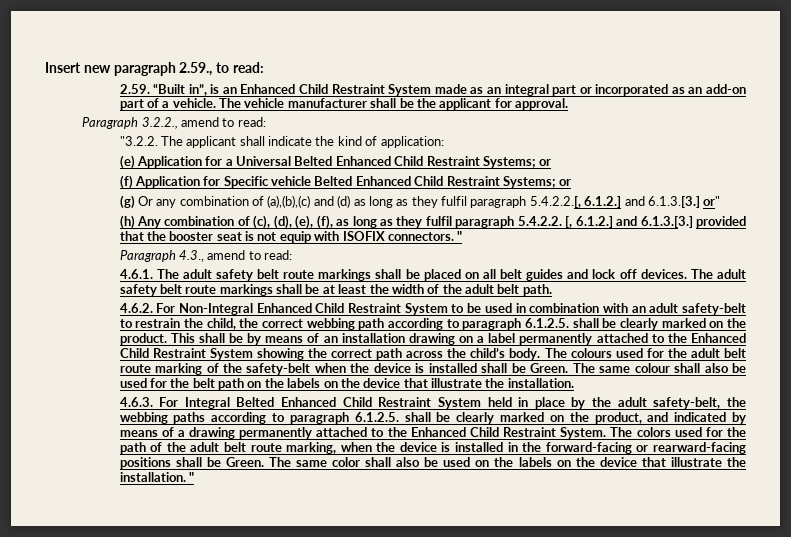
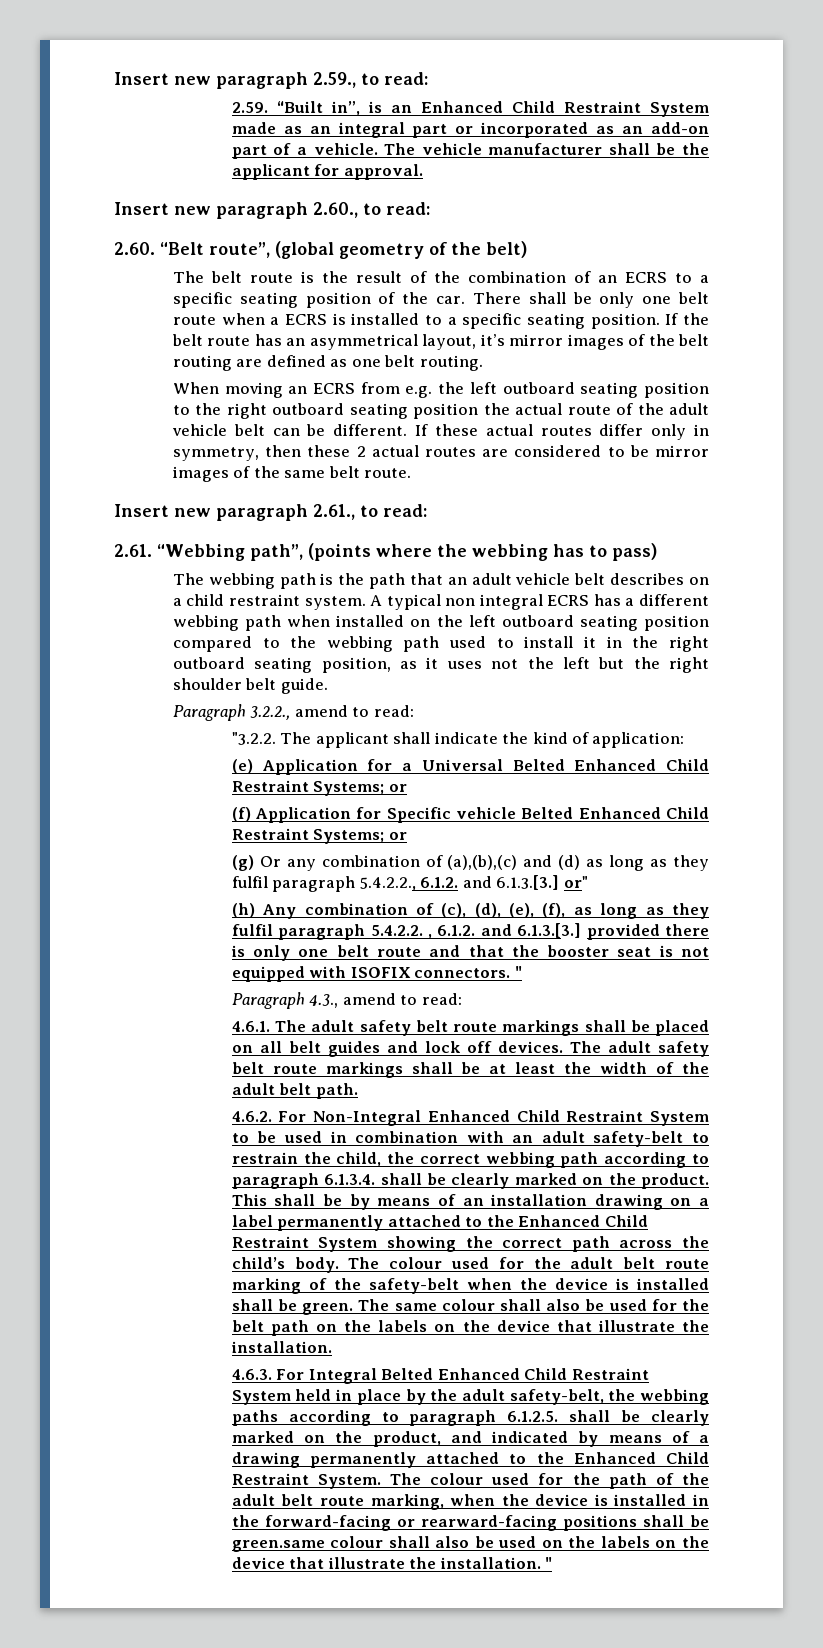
+ Insert new paragraph 2.60., to read:
+ 2.60. “Belt route”, (global geometry of the belt)
+ The belt route is the result of the combination of an ECRS to a specific seating position of the car. There shall be only one belt route when a ECRS is installed to a specific seating position. If the belt route has an asymmetrical layout, it’s mirror images of the belt routing are defined as one belt routing.
+ When moving an ECRS from e.g. the left outboard seating position to the right outboard seating position the actual route of the adult vehicle belt can be different. If these actual routes differ only in symmetry, then these 2 actual routes are considered to be mirror images of the same belt route.
+ Insert new paragraph 2.61., to read:
+ 2.61. “Webbing path”, (points where the webbing has to pass)
+ The webbing path is the path that an adult vehicle belt describes on a child restraint system. A typical non integral ECRS has a different webbing path when installed on the left outboard seating position compared to the webbing path used to install it in the right outboard seating position, as it uses not the left but the right shoulder belt guide.
- (g) Or any combination of (a),(b),(c) and (d) as long as they fulfil paragraph 5.4.2.2.[, 6.1.2.] and 6.1.3.[3.] or"
+ (g) Or any combination of (a),(b),(c) and (d) as long as they fulfil paragraph 5.4.2.2., 6.1.2. and 6.1.3.[3.] or"
- (h) Any combination of (c), (d), (e), (f), as long as they fulfil paragraph 5.4.2.2. [, 6.1.2.] and 6.1.3.[3.] provided that the booster seat is not equip with ISOFIX connectors.
+ (h) Any combination of (c), (d), (e), (f), as long as they fulfil paragraph 5.4.2.2. , 6.1.2. and 6.1.3.[3.] provided there is only one belt route and that the booster seat is not equipped with ISOFIX connectors.
- 4.6.2. For Non-Integral Enhanced Child Restraint System to be used in combination with an adult safety-belt to restrain the child, the correct webbing path according to paragraph 6.1.2.5. shall be clearly marked on the product.
+ 4.6.2. For Non-Integral Enhanced Child Restraint System to be used in combination with an adult safety-belt to restrain the child, the correct webbing path according to paragraph 6.1.3.4. shall be clearly marked on the product.
- The colours used for the adult belt route marking of the safety-belt when the device is installed shall be Green.
+ The colour used for the adult belt route marking of the safety-belt when the device is installed shall be green.
- The colors used for the path of the adult belt route marking, when the device is installed in the forward-facing or rearward-facing positions shall be Green. The same color shall also be used on the labels on the device that illustrate the installation.
+ The colour used for the path of the adult belt route marking, when the device is installed in the forward-facing or rearward-facing positions shall be green.same colour shall also be used on the labels on the device that illustrate the installation.

